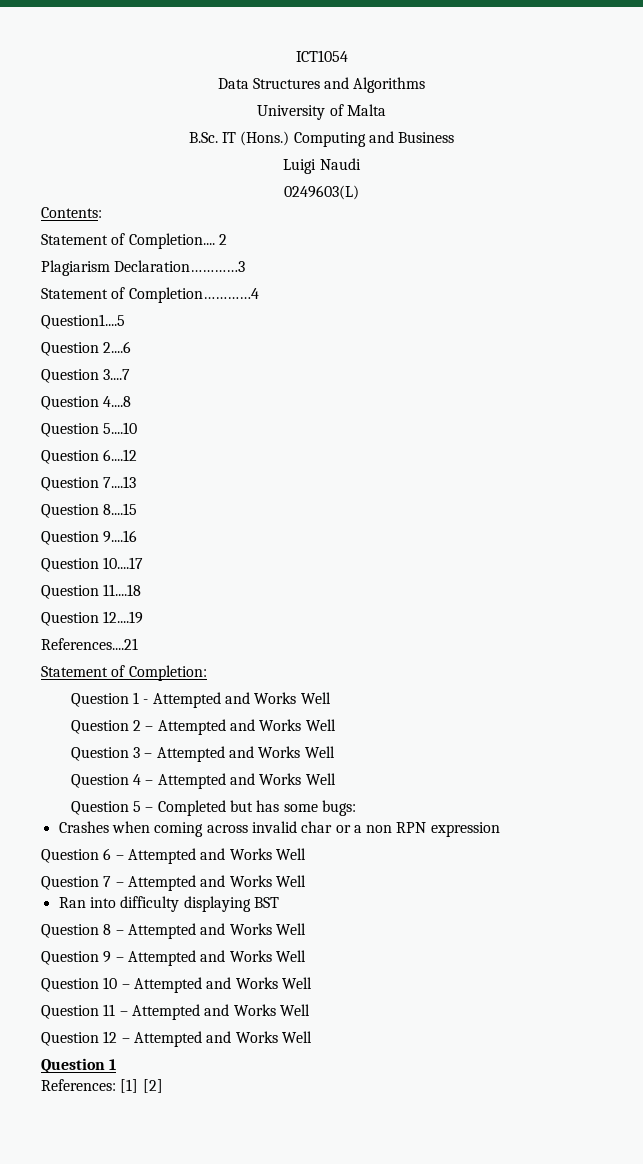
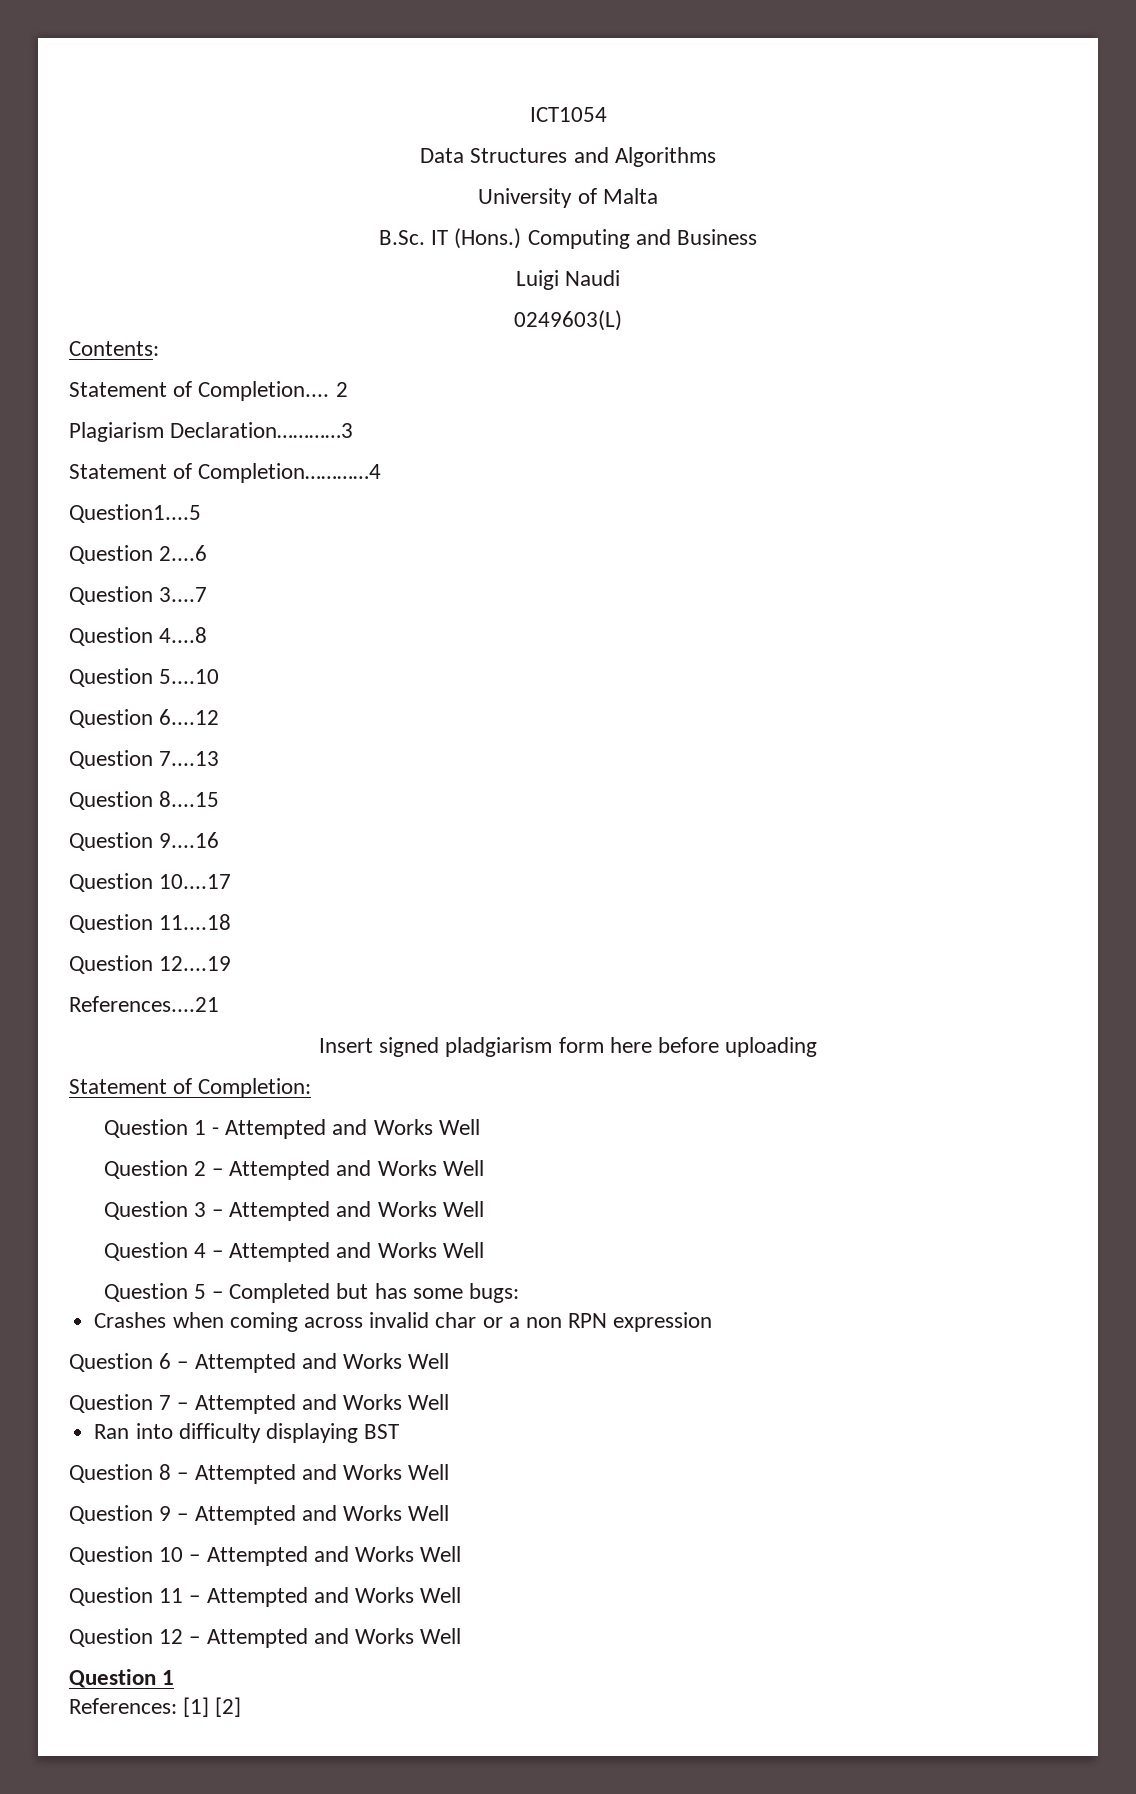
+ Insert signed pladgiarism form here before uploading

